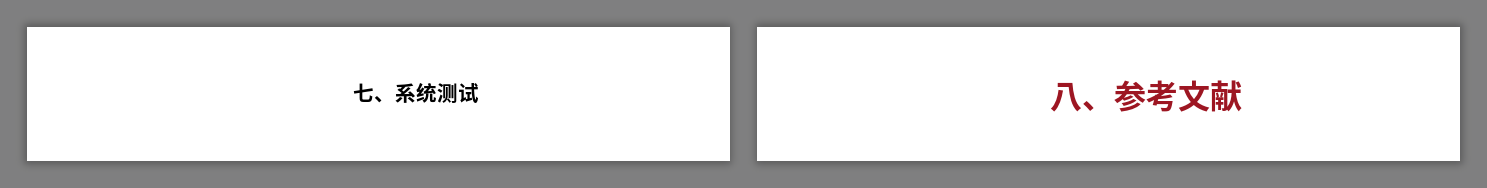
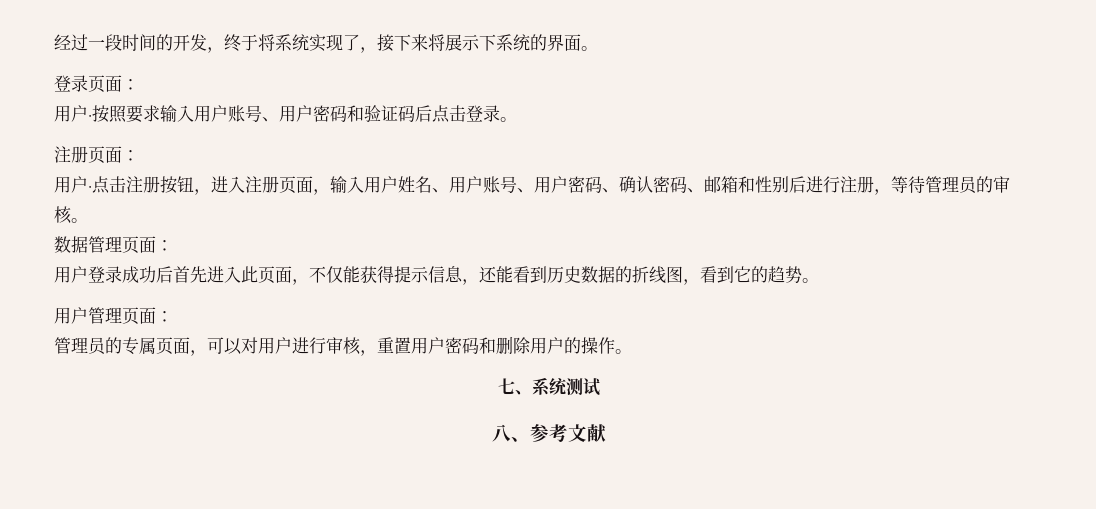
+ 经过一段时间的开发，终于将系统实现了，接下来将展示下系统的界面。
+ 登录页面：
+ 用户·按照要求输入用户账号、用户密码和验证码后点击登录。
+ 注册页面：
+ 用户·点击注册按钮，进入注册页面，输入用户姓名、用户账号、用户密码、确认密码、邮箱和性别后进行注册，等待管理员的审核。
+ 数据管理页面：
+ 用户登录成功后首先进入此页面，不仅能获得提示信息，还能看到历史数据的折线图，看到它的趋势。
+ 用户管理页面：
+ 管理员的专属页面，可以对用户进行审核，重置用户密码和删除用户的操作。

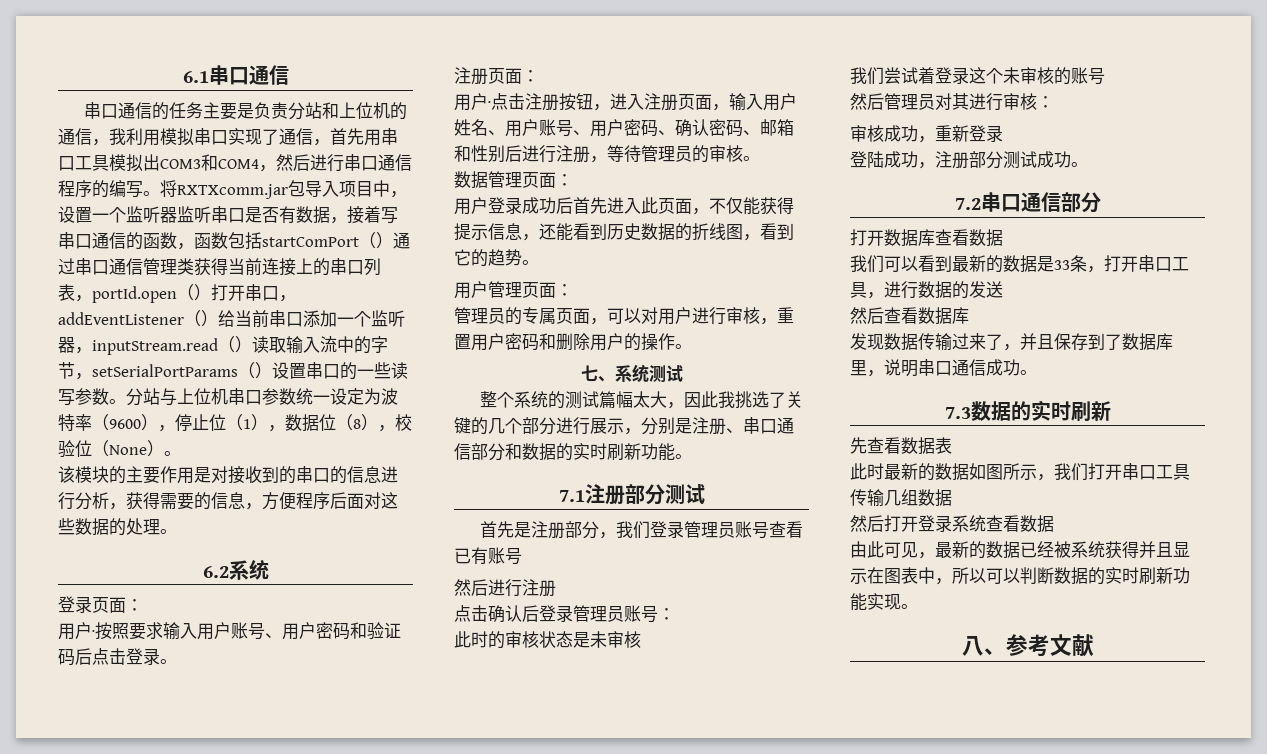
- 经过一段时间的开发，终于将系统实现了，接下来将展示下系统的界面。
+ 6.1串口通信
+ 串口通信的任务主要是负责分站和上位机的通信，我利用模拟串口实现了通信，首先用串口工具模拟出COM3和COM4，然后进行串口通信程序的编写。将RXTXcomm.jar包导入项目中，设置一个监听器监听串口是否有数据，接着写串口通信的函数，函数包括startComPort（）通过串口通信管理类获得当前连接上的串口列表，portId.open（）打开串口，addEventListener（）给当前串口添加一个监听器，inputStream.read（）读取输入流中的字节，setSerialPortParams（）设置串口的一些读写参数。分站与上位机串口参数统一设定为波特率（9600），停止位（1），数据位（8），校验位（None）。
+ 该模块的主要作用是对接收到的串口的信息进行分析，获得需要的信息，方便程序后面对这些数据的处理。
+ 6.2系统
+ 整个系统的测试篇幅太大，因此我挑选了关键的几个部分进行展示，分别是注册、串口通信部分和数据的实时刷新功能。
+ 7.1注册部分测试
+ 首先是注册部分，我们登录管理员账号查看已有账号
+ 然后进行注册
+ 点击确认后登录管理员账号：
+ 此时的审核状态是未审核
+ 我们尝试着登录这个未审核的账号
+ 然后管理员对其进行审核：
+ 审核成功，重新登录
+ 登陆成功，注册部分测试成功。
+ 7.2串口通信部分
+ 打开数据库查看数据
+ 我们可以看到最新的数据是33条，打开串口工具，进行数据的发送
+ 然后查看数据库
+ 发现数据传输过来了，并且保存到了数据库里，说明串口通信成功。
+ 7.3数据的实时刷新
+ 先查看数据表
+ 此时最新的数据如图所示，我们打开串口工具传输几组数据
+ 然后打开登录系统查看数据
+ 由此可见，最新的数据已经被系统获得并且显示在图表中，所以可以判断数据的实时刷新功能实现。

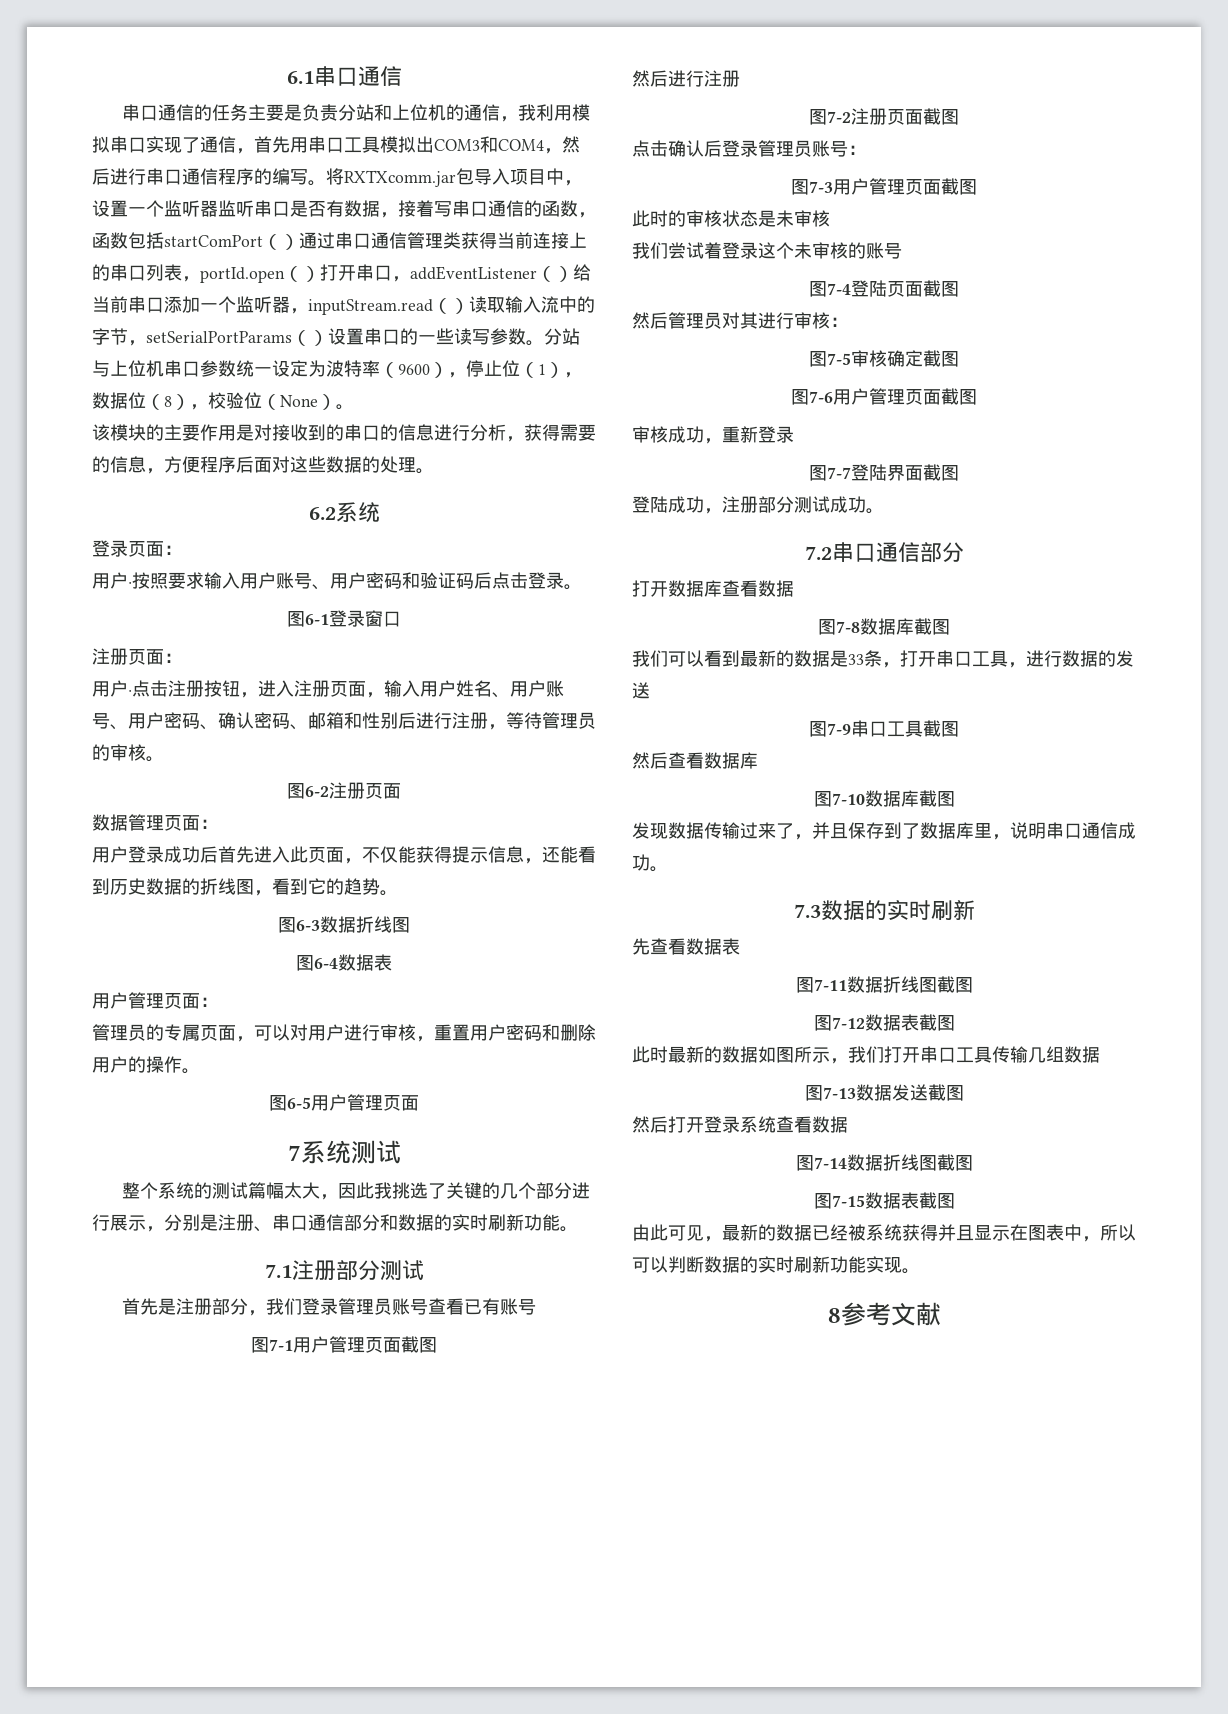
+ 图6-1登录窗口
+ 图6-2注册页面
+ 图6-3数据折线图
+ 图6-4数据表
- 七、系统测试
+ 图6-5用户管理页面
+ 7系统测试
+ 图7-1用户管理页面截图
+ 图7-2注册页面截图
+ 图7-3用户管理页面截图
+ 图7-4登陆页面截图
+ 图7-5审核确定截图
+ 图7-6用户管理页面截图
+ 图7-7登陆界面截图
+ 图7-8数据库截图
+ 图7-9串口工具截图
+ 图7-10数据库截图
+ 图7-11数据折线图截图
+ 图7-12数据表截图
+ 图7-13数据发送截图
+ 图7-14数据折线图截图
+ 图7-15数据表截图
- 八、参考文献
+ 8参考文献

